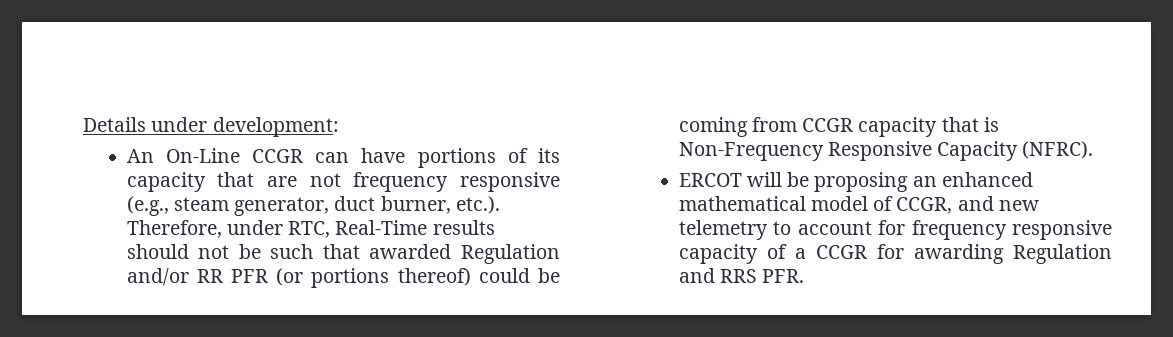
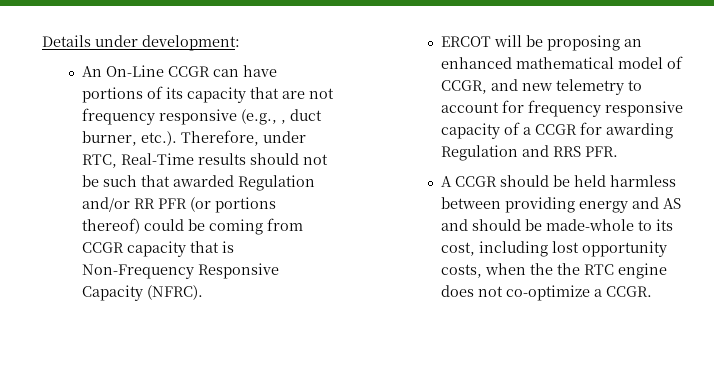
- An On-Line CCGR can have portions of its capacity that are not frequency responsive (e.g., steam generator, duct burner, etc.). Therefore, under RTC, Real-Time results should not be such that awarded Regulation and/or RR PFR (or portions thereof) could be coming from CCGR capacity that is Non-Frequency Responsive Capacity (NFRC).
+ An On-Line CCGR can have portions of its capacity that are not frequency responsive (e.g., , duct burner, etc.). Therefore, under RTC, Real-Time results should not be such that awarded Regulation and/or RR PFR (or portions thereof) could be coming from CCGR capacity that is Non-Frequency Responsive Capacity (NFRC).
+ A CCGR should be held harmless between providing energy and AS and should be made-whole to its cost, including lost opportunity costs, when the the RTC engine does not co-optimize a CCGR.

